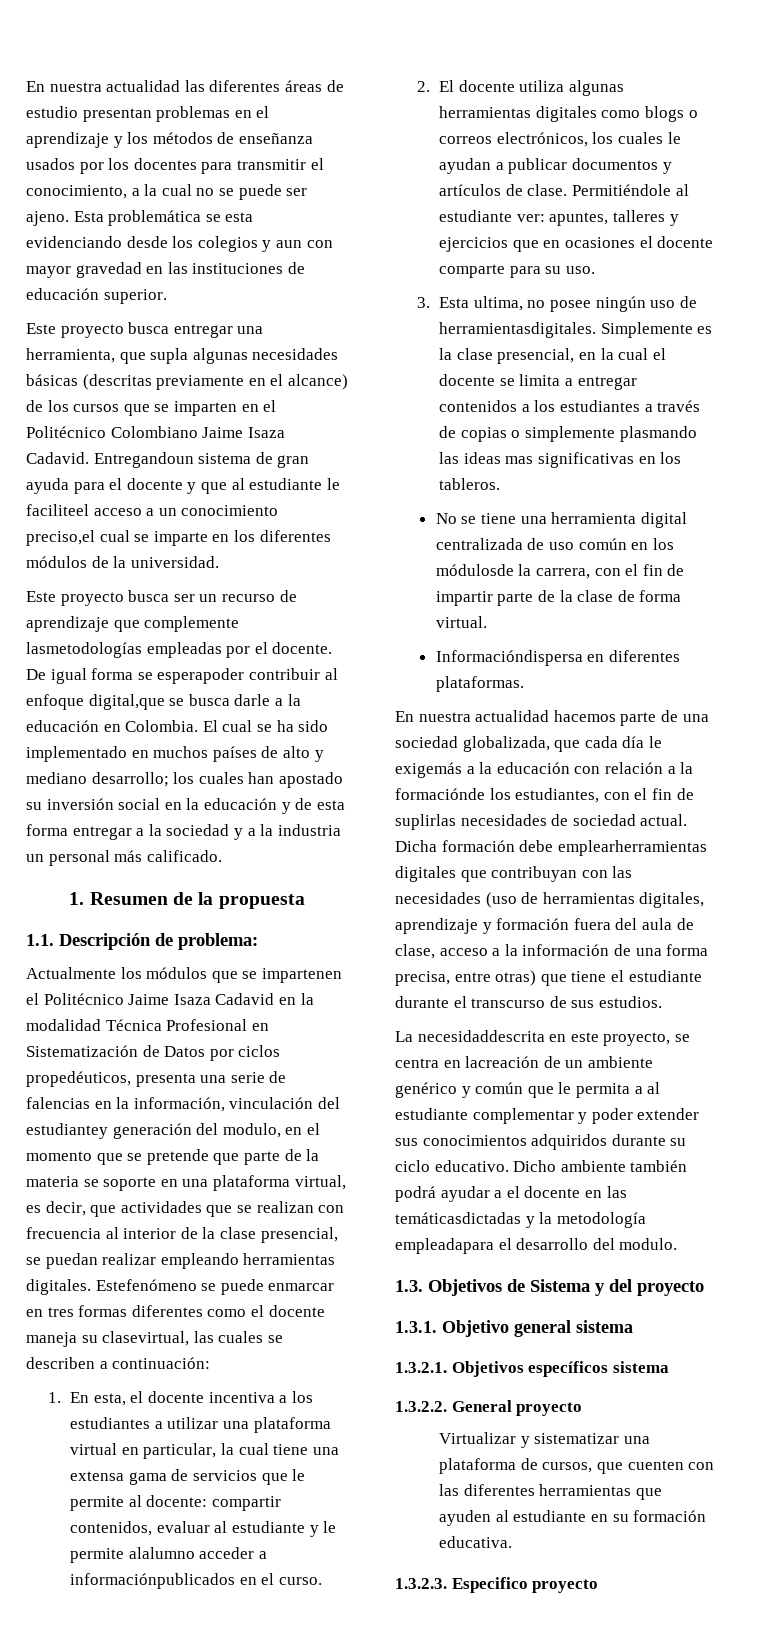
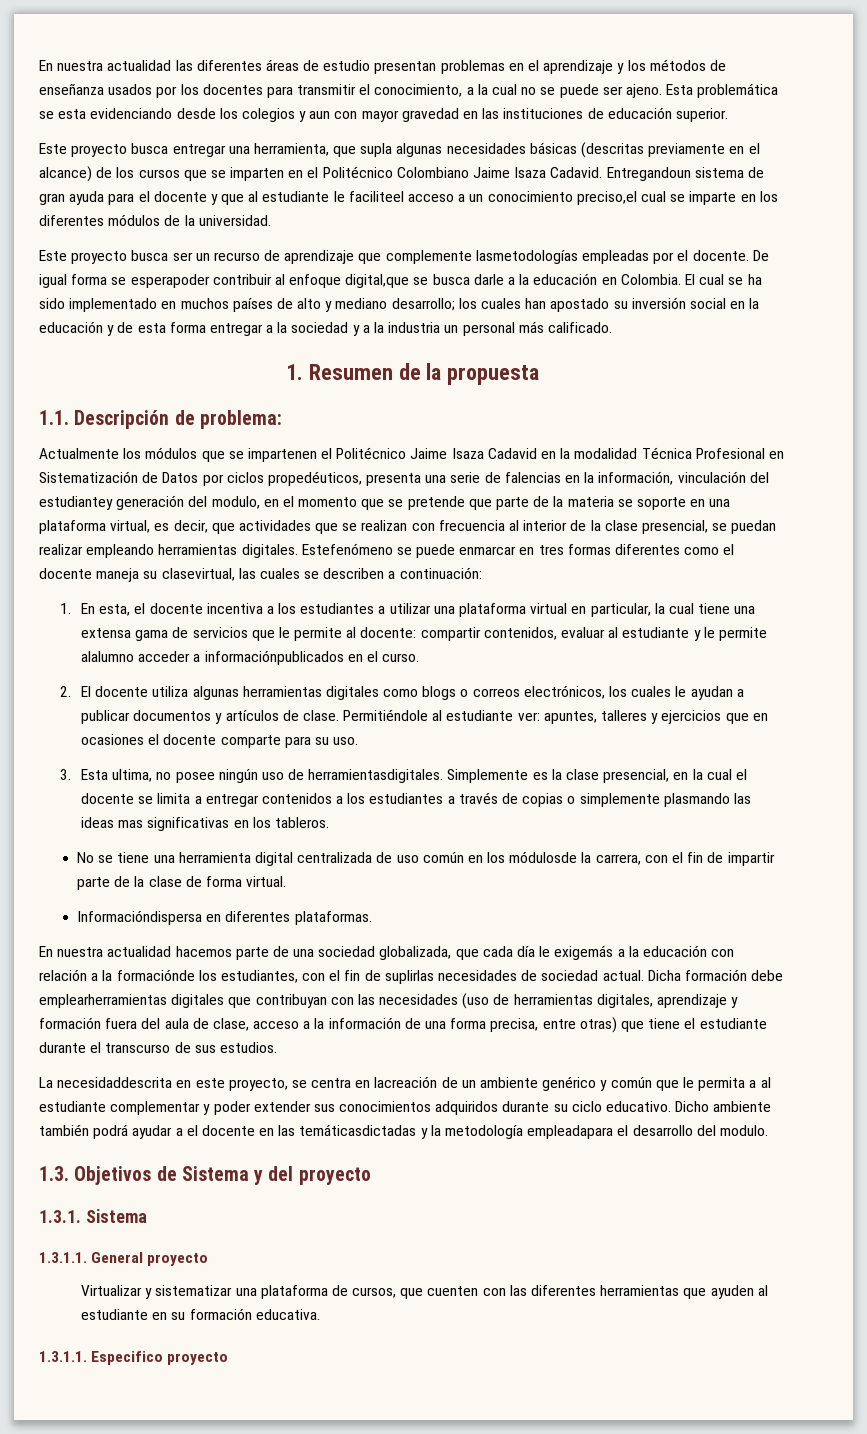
- 1.3.1. Objetivo general sistema
- 1.3.2.1. Objetivos específicos sistema
- 1.3.2.2. General proyecto
+ 1.3.1. Sistema
+ 1.3.1.1. General proyecto
- 1.3.2.3. Especifico proyecto
+ 1.3.1.1. Especifico proyecto

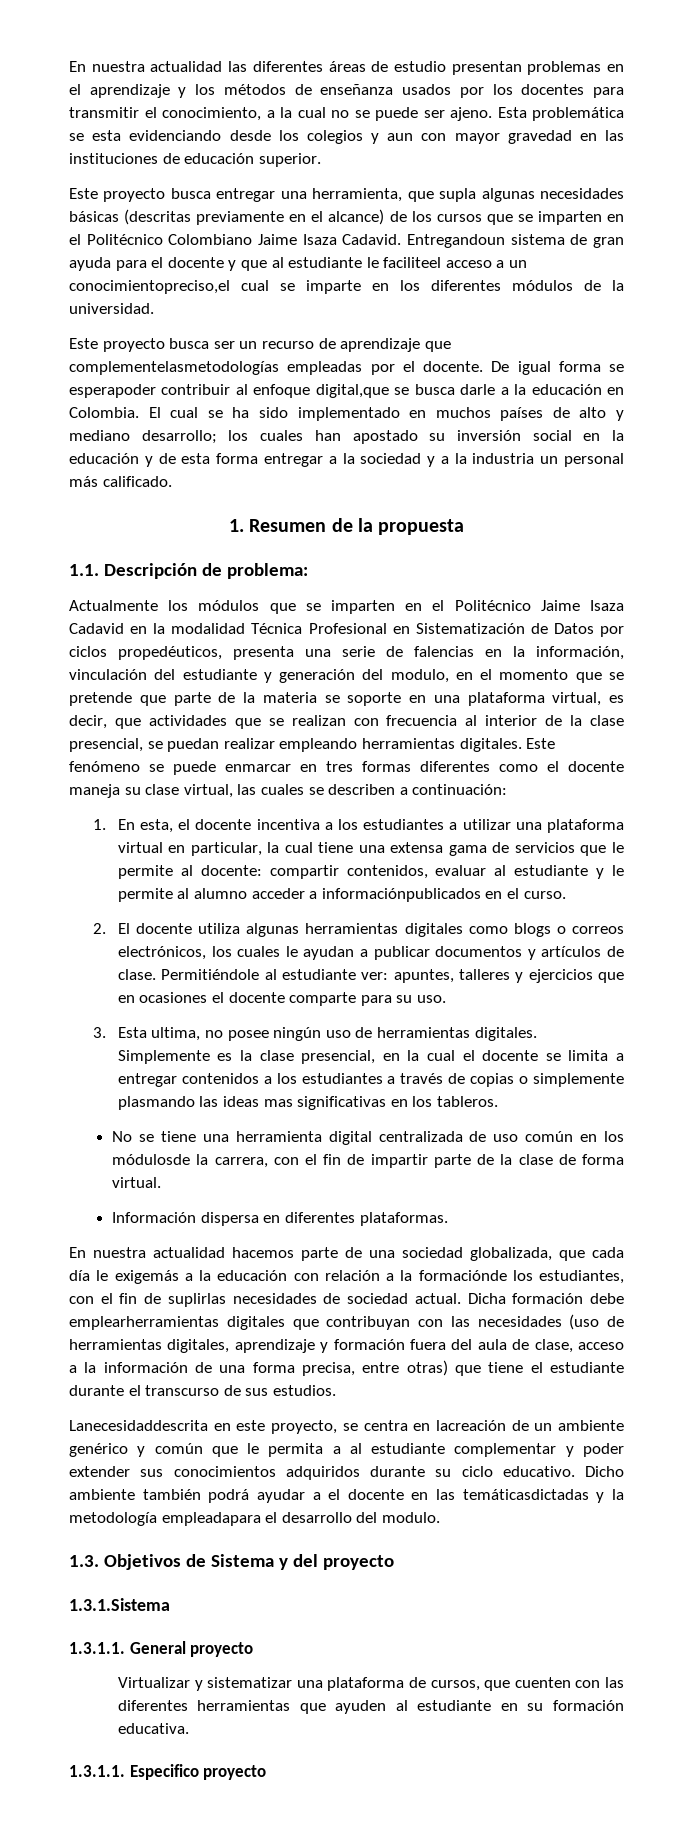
- Entregandoun sistema de gran ayuda para el docente y que al estudiante le faciliteel acceso a un conocimiento preciso,el cual se imparte en los diferentes módulos de la universidad.
+ Entregandoun sistema de gran ayuda para el docente y que al estudiante le faciliteel acceso a un conocimientopreciso,el cual se imparte en los diferentes módulos de la universidad.
- Este proyecto busca ser un recurso de aprendizaje que complemente lasmetodologías empleadas por el docente.
+ Este proyecto busca ser un recurso de aprendizaje que complementelasmetodologías empleadas por el docente.
- Actualmente los módulos que se impartenen el Politécnico Jaime Isaza Cadavid en la modalidad Técnica Profesional en Sistematización de Datos por ciclos propedéuticos, presenta una serie de falencias en la información, vinculación del estudiantey generación del modulo, en el momento que se pretende que parte de la materia se soporte en una plataforma virtual, es decir, que actividades que se realizan con frecuencia al interior de la clase presencial, se puedan realizar empleando herramientas digitales.
+ Actualmente los módulos que se imparten en el Politécnico Jaime Isaza Cadavid en la modalidad Técnica Profesional en Sistematización de Datos por ciclos propedéuticos, presenta una serie de falencias en la información, vinculación del estudiante y generación del modulo, en el momento que se pretende que parte de la materia se soporte en una plataforma virtual, es decir, que actividades que se realizan con frecuencia al interior de la clase presencial, se puedan realizar empleando herramientas digitales.
- Estefenómeno se puede enmarcar en tres formas diferentes como el docente maneja su clasevirtual, las cuales se describen a continuación:
+ Este fenómeno se puede enmarcar en tres formas diferentes como el docente maneja su clase virtual, las cuales se describen a continuación:
- 1. En esta, el docente incentiva a los estudiantes a utilizar una plataforma virtual en particular, la cual tiene una extensa gama de servicios que le permite al docente: compartir contenidos, evaluar al estudiante y le permite alalumno acceder a informaciónpublicados en el curso.
+ 1. En esta, el docente incentiva a los estudiantes a utilizar una plataforma virtual en particular, la cual tiene una extensa gama de servicios que le permite al docente: compartir contenidos, evaluar al estudiante y le permite al alumno acceder a informaciónpublicados en el curso.
- 3. Esta ultima, no posee ningún uso de herramientasdigitales.
+ 3. Esta ultima, no posee ningún uso de herramientas digitales.
- Informacióndispersa en diferentes plataformas.
+ Información dispersa en diferentes plataformas.
- La necesidaddescrita en este proyecto, se centra en lacreación de un ambiente genérico y común que le permita a al estudiante complementar y poder extender sus conocimientos adquiridos durante su ciclo educativo.
+ Lanecesidaddescrita en este proyecto, se centra en lacreación de un ambiente genérico y común que le permita a al estudiante complementar y poder extender sus conocimientos adquiridos durante su ciclo educativo.
- 1.3.1. Sistema
+ 1.3.1.Sistema

